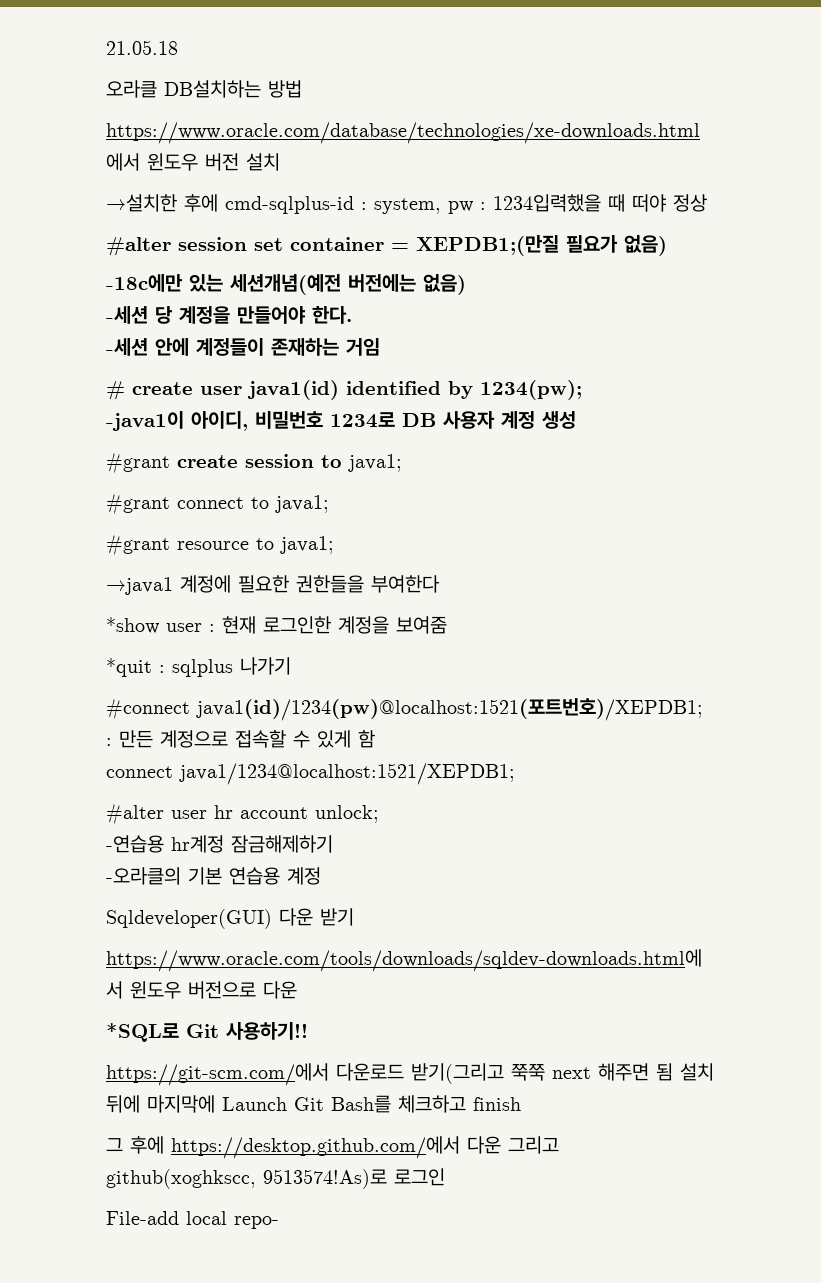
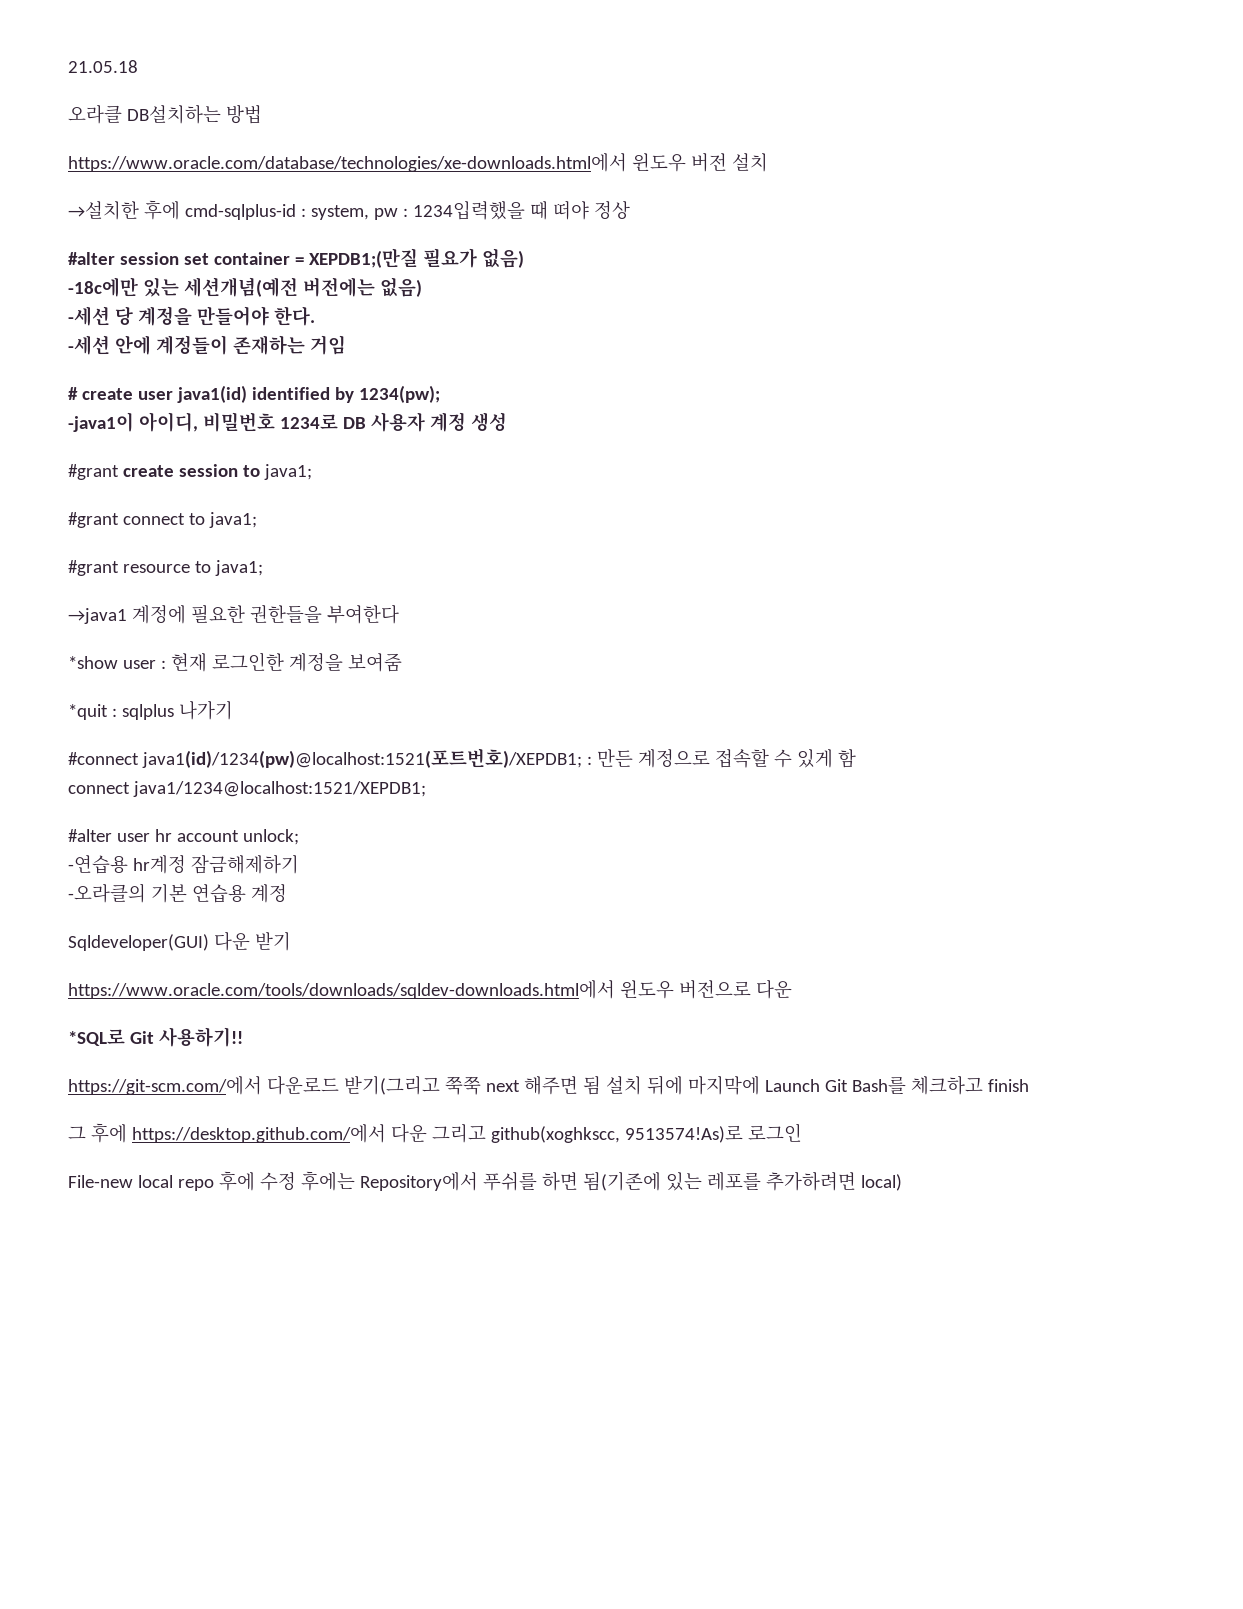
- File-add local repo-
+ File-new local repo 후에 수정 후에는 Repository에서 푸쉬를 하면 됨(기존에 있는 레포를 추가하려면 local)

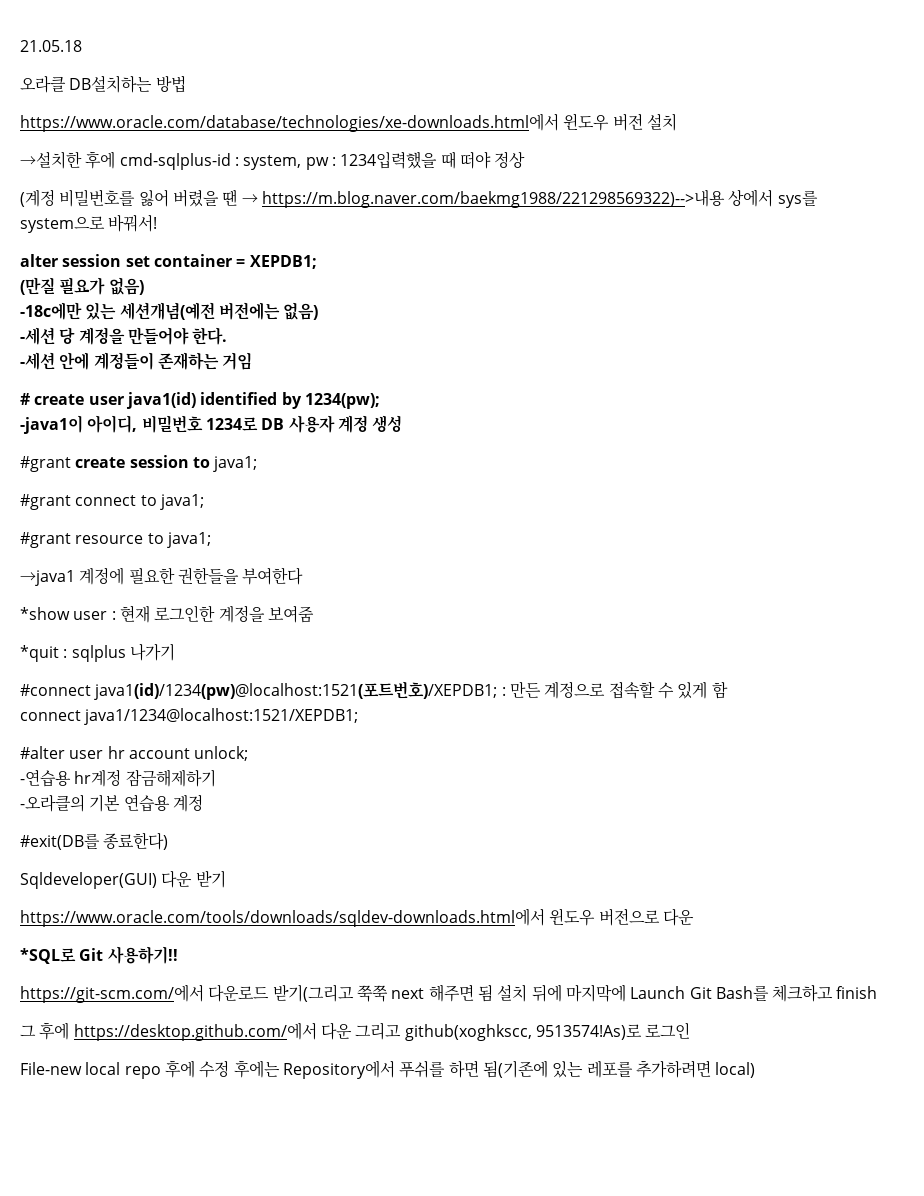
- #alter session set container = XEPDB1;(만질 필요가 없음)
+ (계정 비밀번호를 잃어 버렸을 땐 → https://m.blog.naver.com/baekmg1988/221298569322)-->내용 상에서 sys를 system으로 바꿔서!
+ alter session set container = XEPDB1;
+ (만질 필요가 없음)
+ #exit(DB를 종료한다)

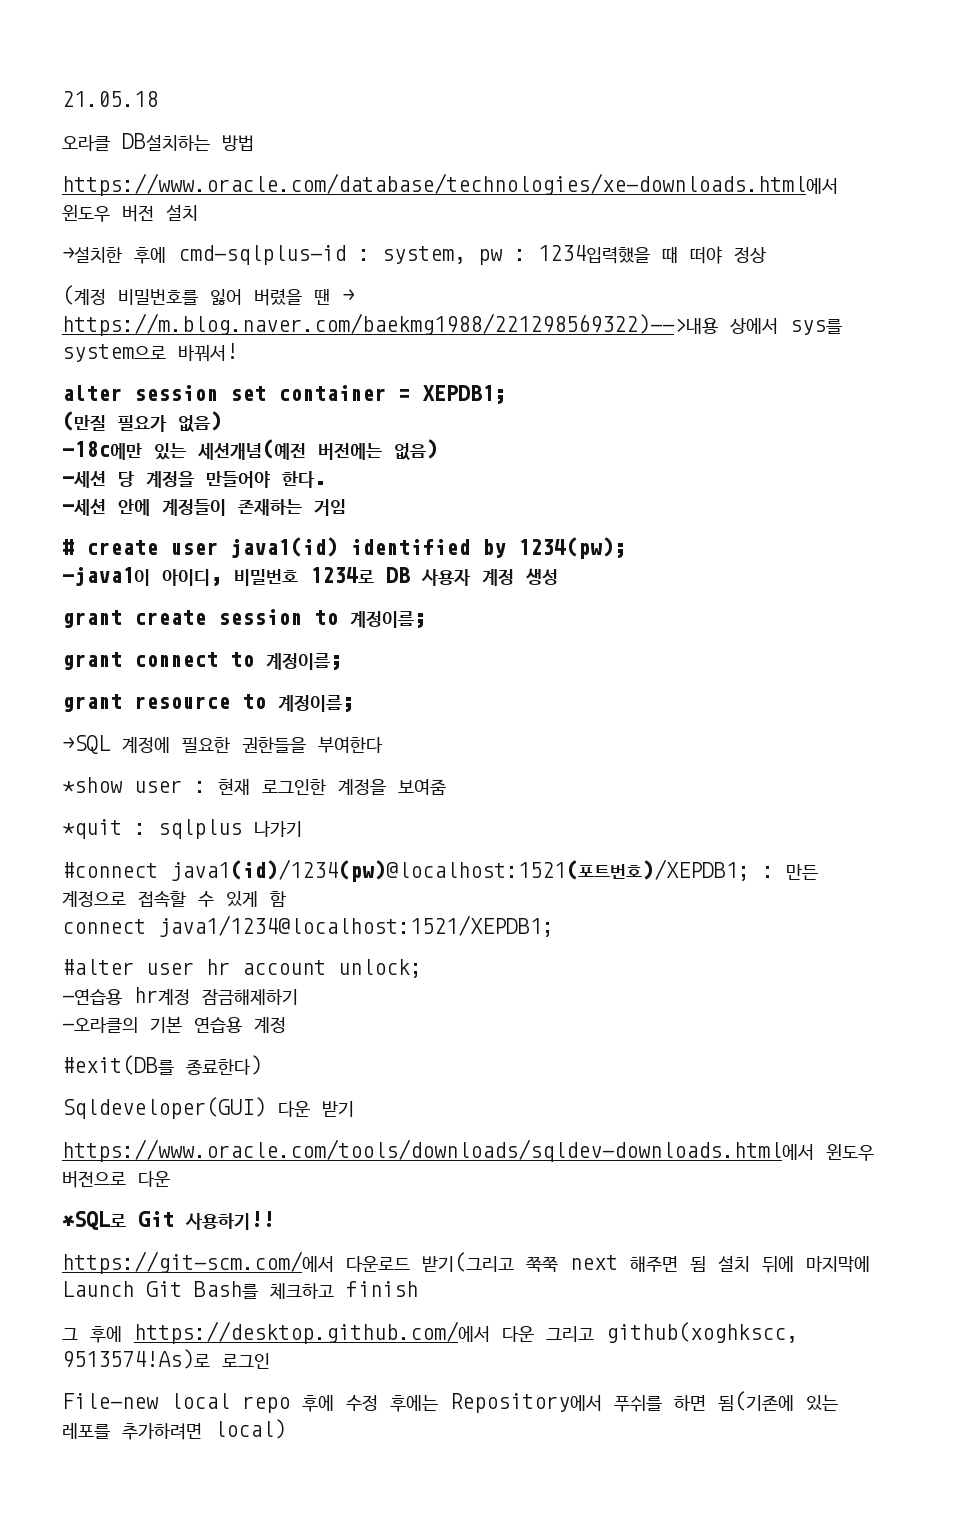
- #grant create session to java1;
- #grant connect to java1;
- #grant resource to java1;
- →java1 계정에 필요한 권한들을 부여한다
+ grant create session to 계정이름;
+ grant connect to 계정이름;
+ grant resource to 계정이름;
+ →SQL 계정에 필요한 권한들을 부여한다

